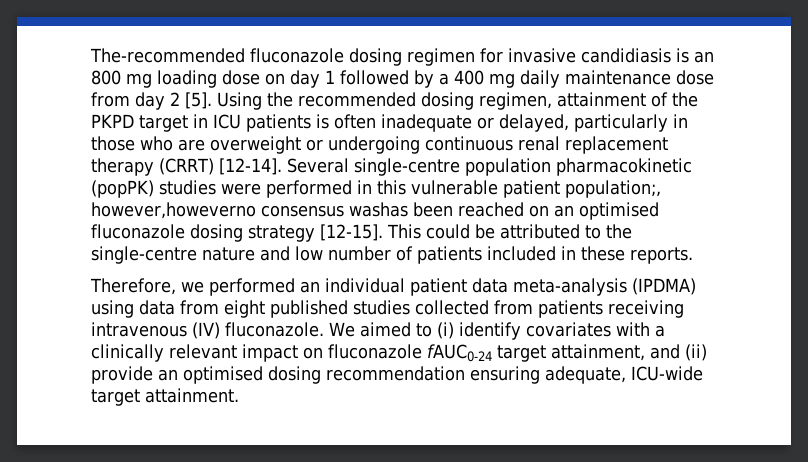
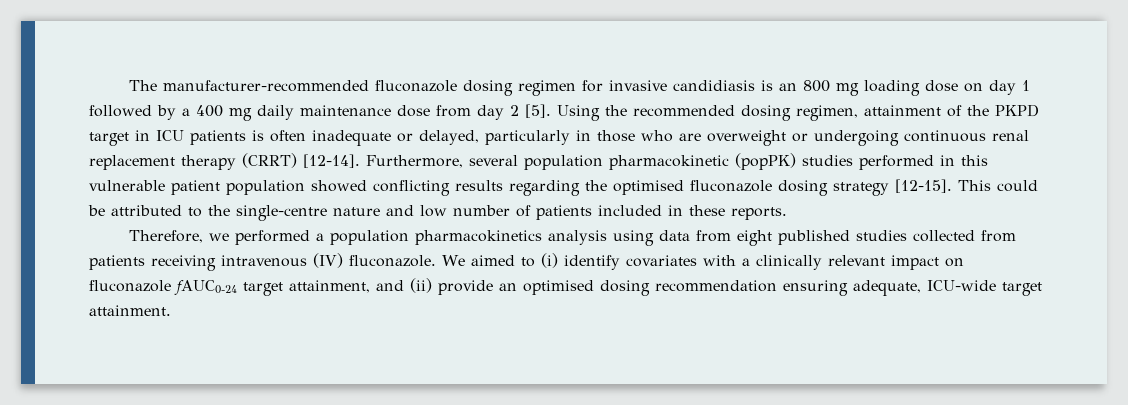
- The-recommended fluconazole dosing regimen for invasive candidiasis is an 800 mg loading dose on day 1 followed by a 400 mg daily maintenance dose from day 2 [5].
+ The manufacturer-recommended fluconazole dosing regimen for invasive candidiasis is an 800 mg loading dose on day 1 followed by a 400 mg daily maintenance dose from day 2 [5].
- Several single-centre population pharmacokinetic (popPK) studies were performed in this vulnerable patient population;, however,howeverno consensus washas been reached on an optimised fluconazole dosing strategy [12-15].
+ Furthermore, several population pharmacokinetic (popPK) studies performed in this vulnerable patient population showed conflicting results regarding the optimised fluconazole dosing strategy [12-15].
- Therefore, we performed an individual patient data meta-analysis (IPDMA) using data from eight published studies collected from patients receiving intravenous (IV) fluconazole.
+ Therefore, we performed a population pharmacokinetics analysis using data from eight published studies collected from patients receiving intravenous (IV) fluconazole.

